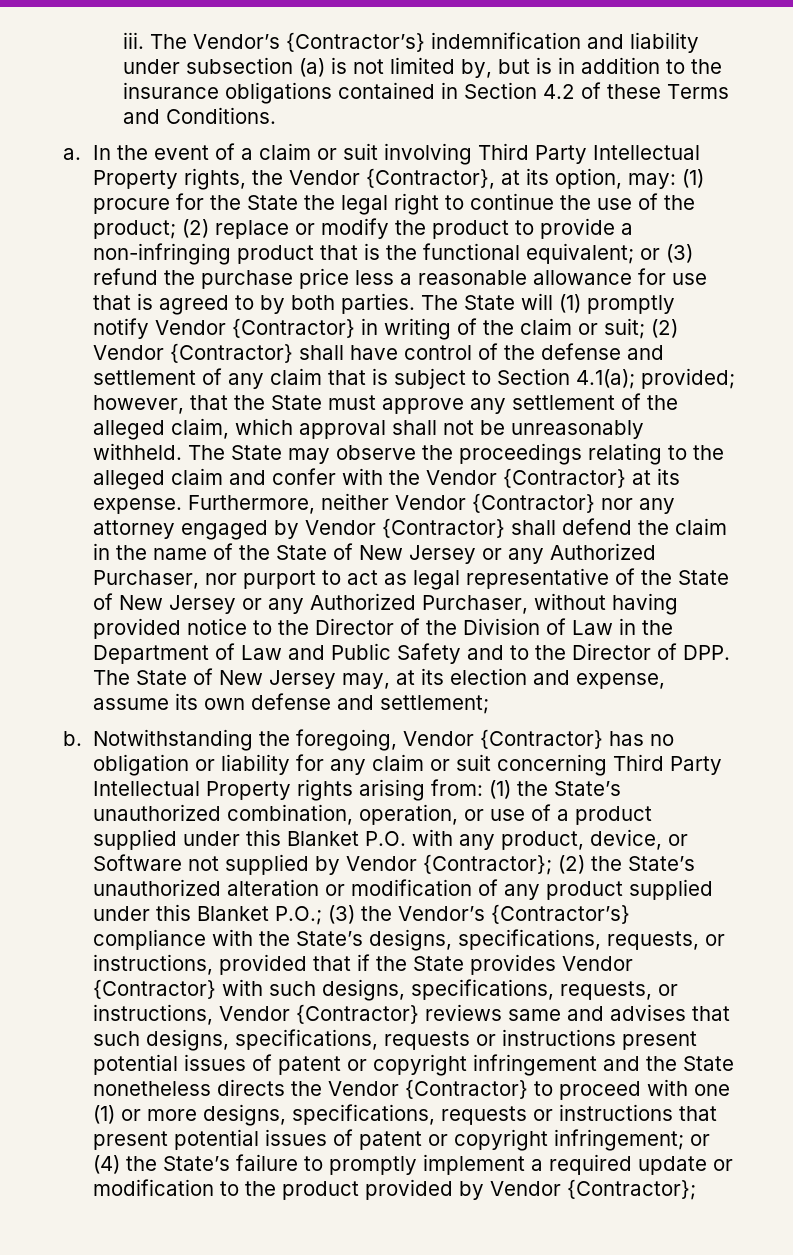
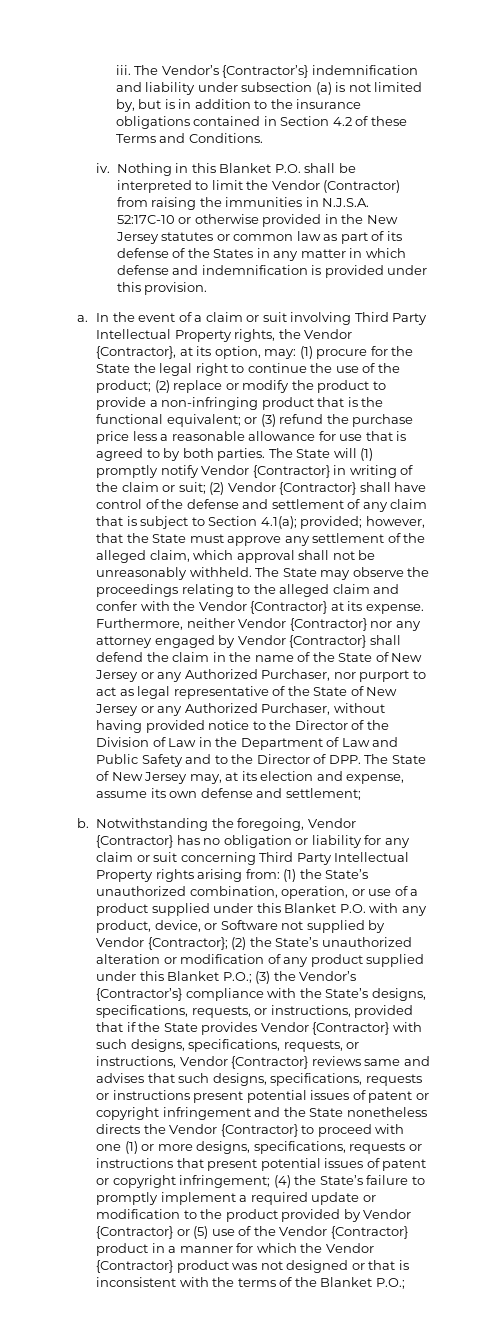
+ iv. Nothing in this Blanket P.O. shall be interpreted to limit the Vendor (Contractor) from raising the immunities in N.J.S.A. 52:17C-10 or otherwise provided in the New Jersey statutes or common law as part of its defense of the States in any matter in which defense and indemnification is provided under this provision.
- or (4) the State’s failure to promptly implement a required update or modification to the product provided by Vendor {Contractor};
+ (4) the State’s failure to promptly implement a required update or modification to the product provided by Vendor {Contractor} or (5) use of the Vendor {Contractor} product in a manner for which the Vendor {Contractor} product was not designed or that is inconsistent with the terms of the Blanket P.O.;

